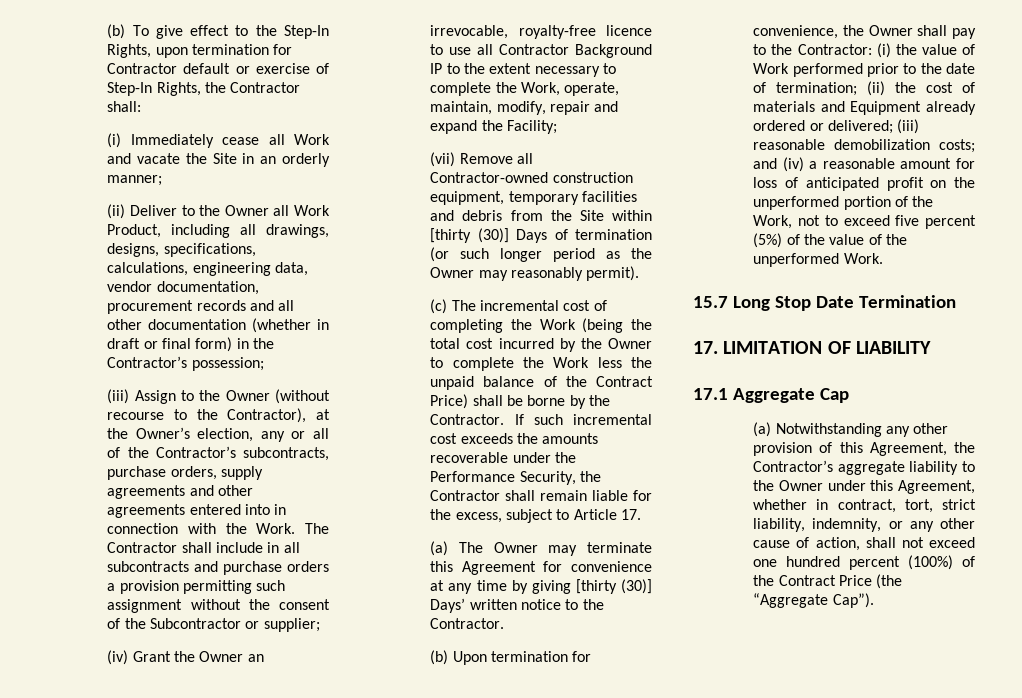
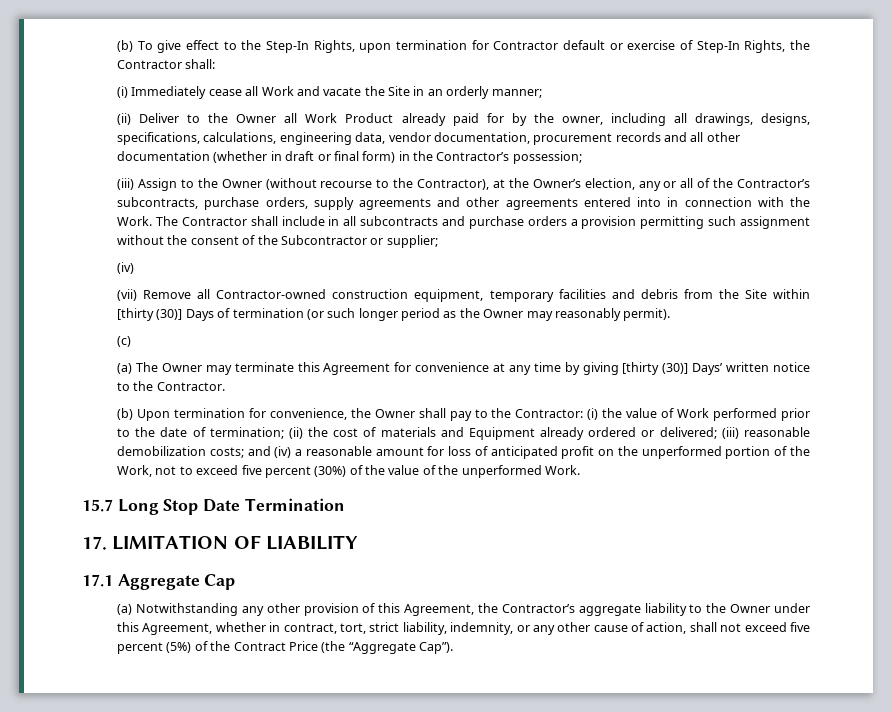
- (ii) Deliver to the Owner all Work Product, including all drawings, designs, specifications, calculations, engineering data, vendor documentation, procurement records and all other documentation (whether in draft or final form) in the Contractor’s possession;
+ (ii) Deliver to the Owner all Work Product already paid for by the owner, including all drawings, designs, specifications, calculations, engineering data, vendor documentation, procurement records and all other documentation (whether in draft or final form) in the Contractor’s possession;
  The Contractor shall include in all subcontracts and purchase orders a provision permitting such assignment without the consent of the Subcontractor or supplier;
- (iv) Grant the Owner an irrevocable, royalty-free licence to use all Contractor Background IP to the extent necessary to complete the Work, operate, maintain, modify, repair and expand the Facility;
+ (iv)
- (c) The incremental cost of completing the Work (being the total cost incurred by the Owner to complete the Work less the unpaid balance of the Contract Price) shall be borne by the Contractor. If such incremental cost exceeds the amounts recoverable under the Performance Security, the Contractor shall remain liable for the excess, subject to Article 17.
+ (c)
- and (iv) a reasonable amount for loss of anticipated profit on the unperformed portion of the Work, not to exceed five percent (5%) of the value of the unperformed Work.
+ and (iv) a reasonable amount for loss of anticipated profit on the unperformed portion of the Work, not to exceed five percent (30%) of the value of the unperformed Work.
- (a) Notwithstanding any other provision of this Agreement, the Contractor’s aggregate liability to the Owner under this Agreement, whether in contract, tort, strict liability, indemnity, or any other cause of action, shall not exceed one hundred percent (100%) of the Contract Price (the “Aggregate Cap”).
+ (a) Notwithstanding any other provision of this Agreement, the Contractor’s aggregate liability to the Owner under this Agreement, whether in contract, tort, strict liability, indemnity, or any other cause of action, shall not exceed five percent (5%) of the Contract Price (the “Aggregate Cap”).

